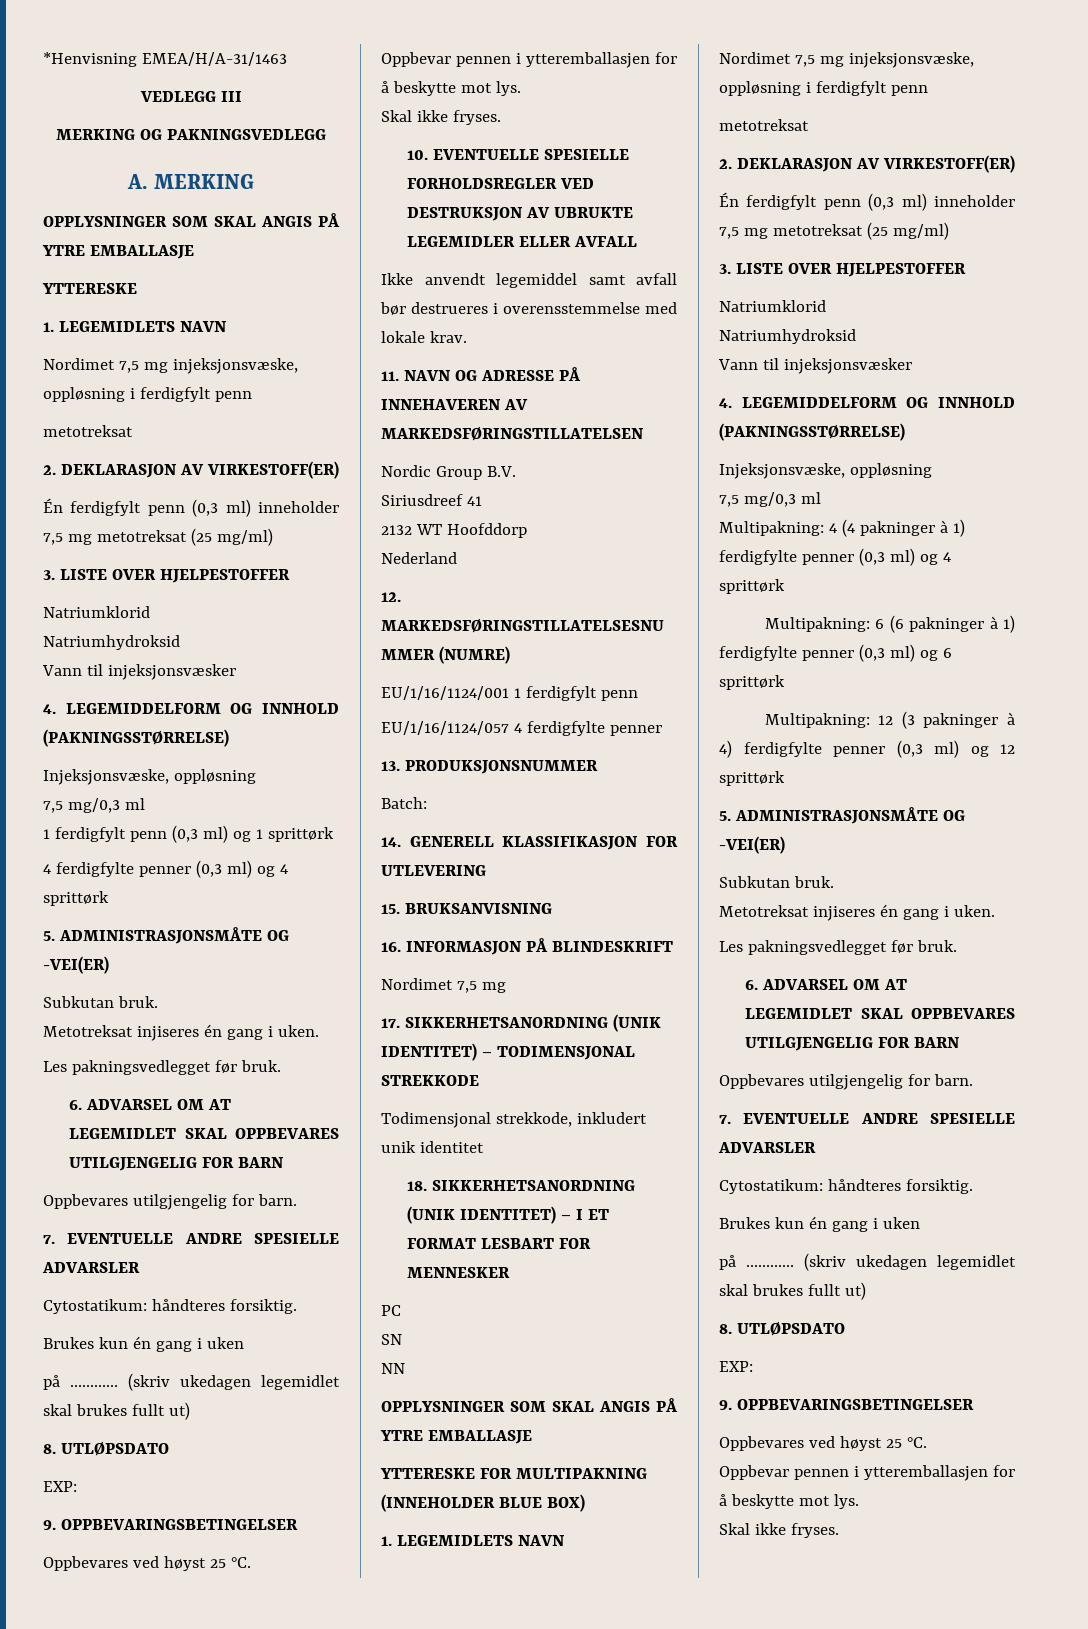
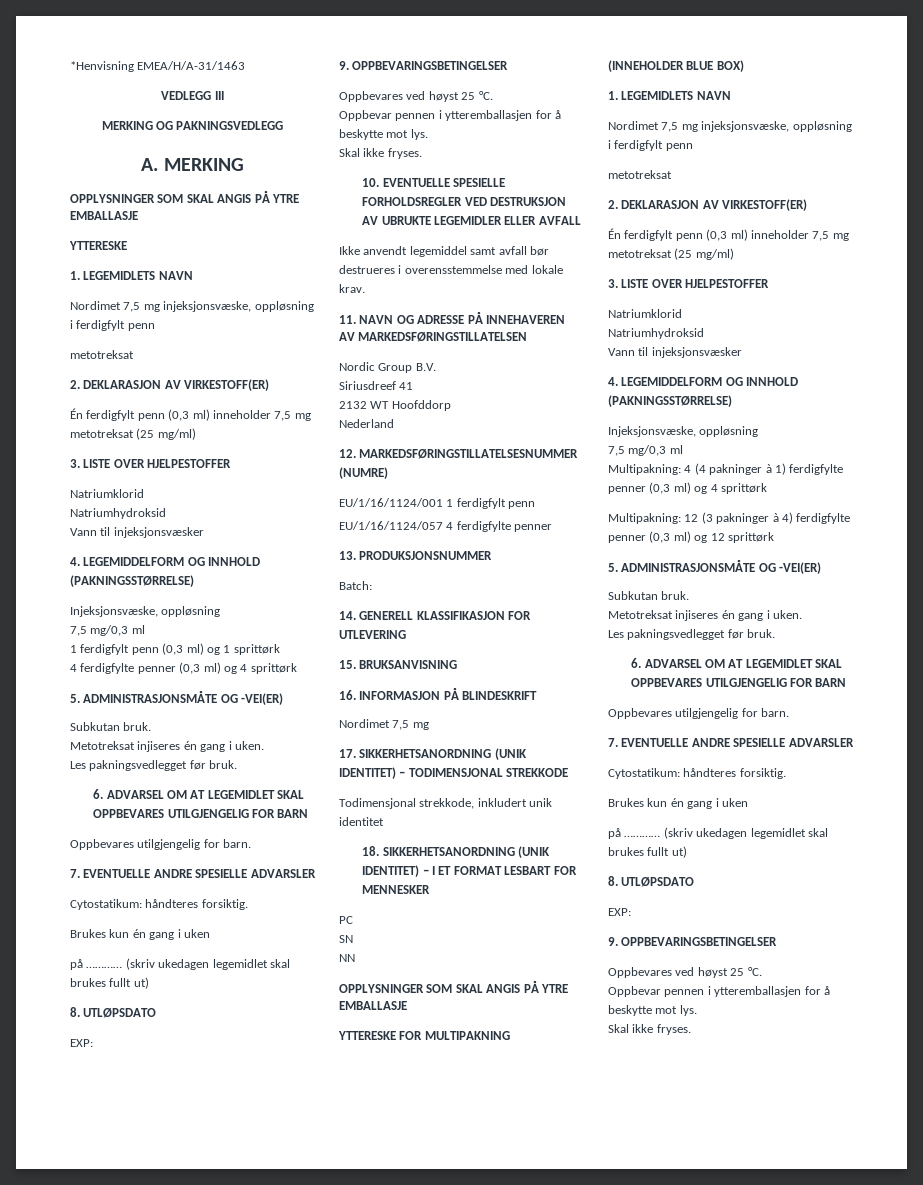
- Multipakning: 6 (6 pakninger à 1) ferdigfylte penner (0,3 ml) og 6 sprittørk

